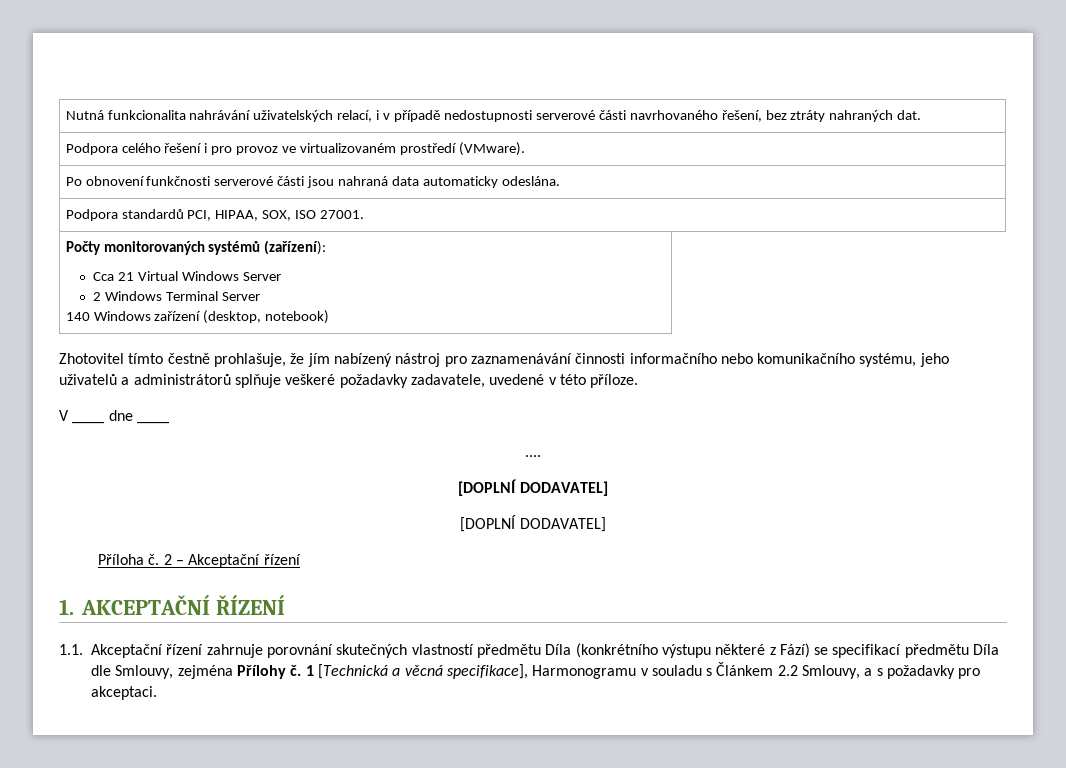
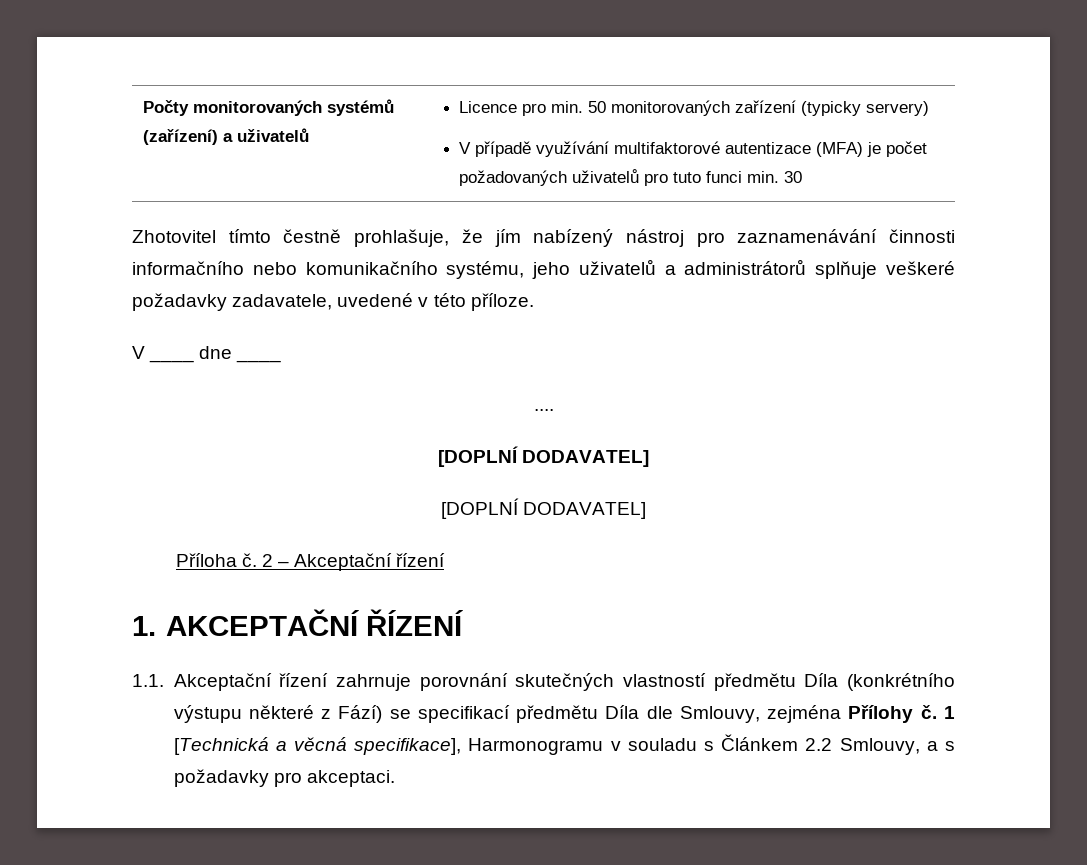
- Nutná funkcionalita nahrávání uživatelských relací, i v případě nedostupnosti serverové části navrhovaného řešení, bez ztráty nahraných dat.
- Podpora celého řešení i pro provoz ve virtualizovaném prostředí (VMware).
- Po obnovení funkčnosti serverové části jsou nahraná data automaticky odeslána.
- Podpora standardů PCI, HIPAA, SOX, ISO 27001.
- Počty monitorovaných systémů (zařízení):
- Cca 21 Virtual Windows Server
- 2 Windows Terminal Server
- 140 Windows zařízení (desktop, notebook)
+ Počty monitorovaných systémů (zařízení) a uživatelů | Licence pro min. 50 monitorovaných zařízení (typicky servery)
+ V případě využívání multifaktorové autentizace (MFA) je počet požadovaných uživatelů pro tuto funci min. 30

